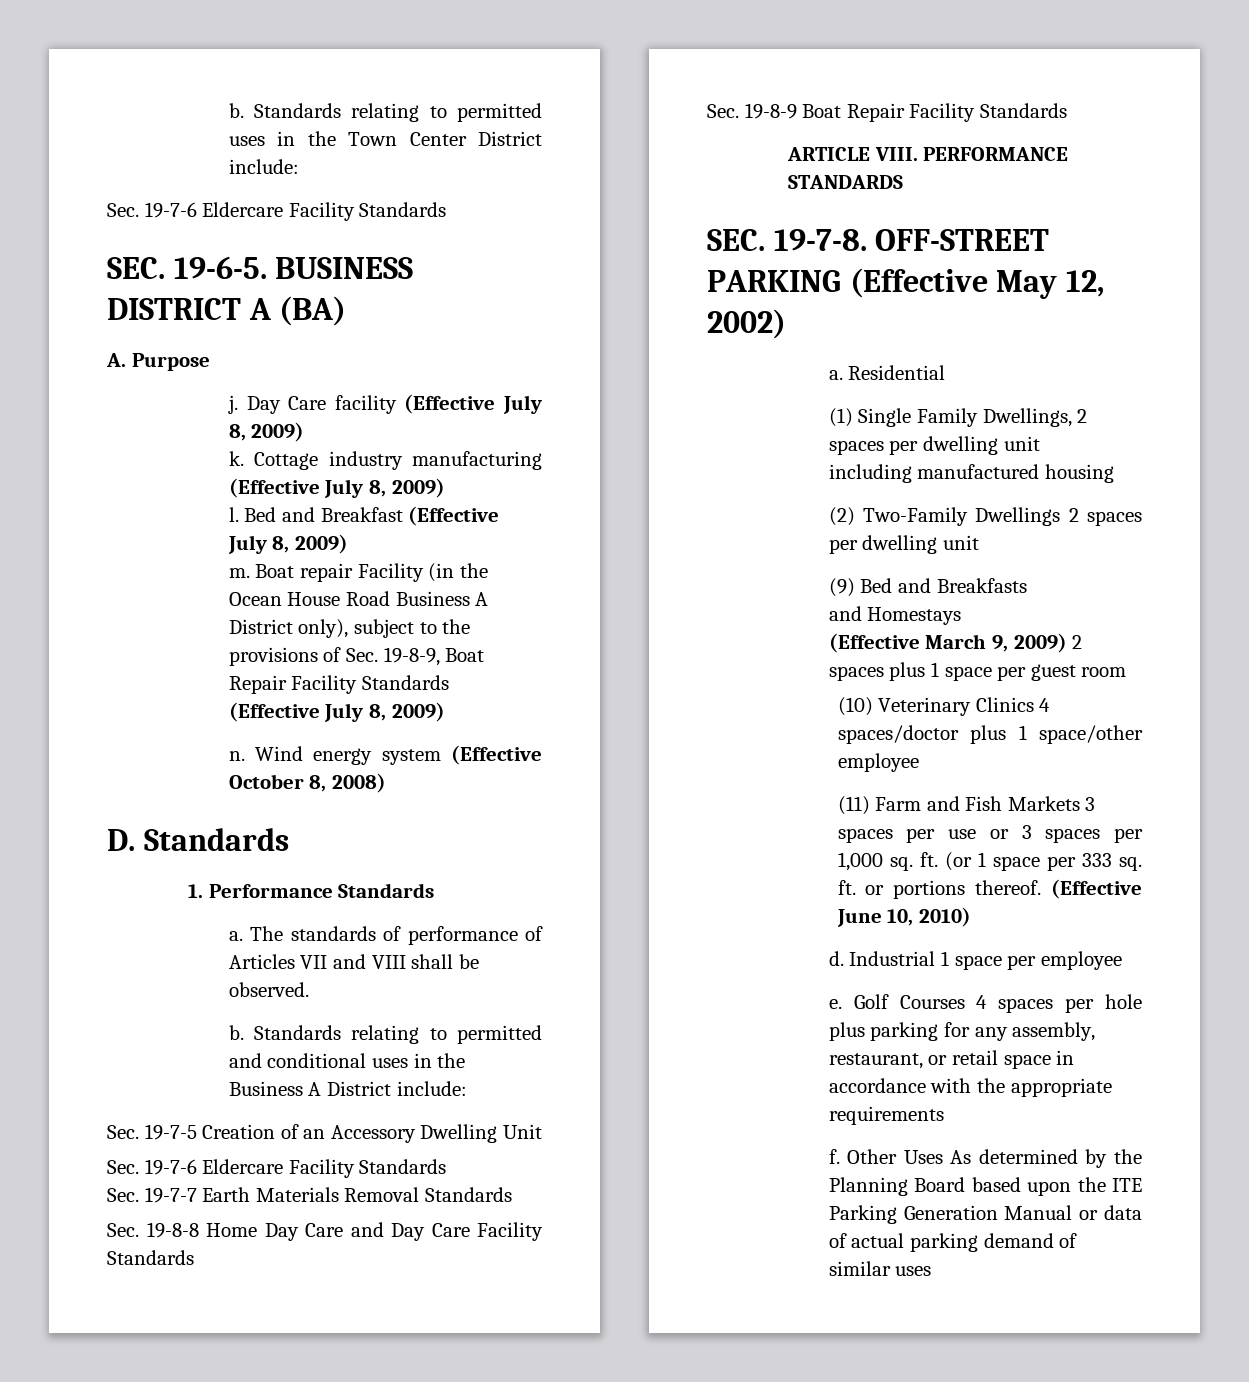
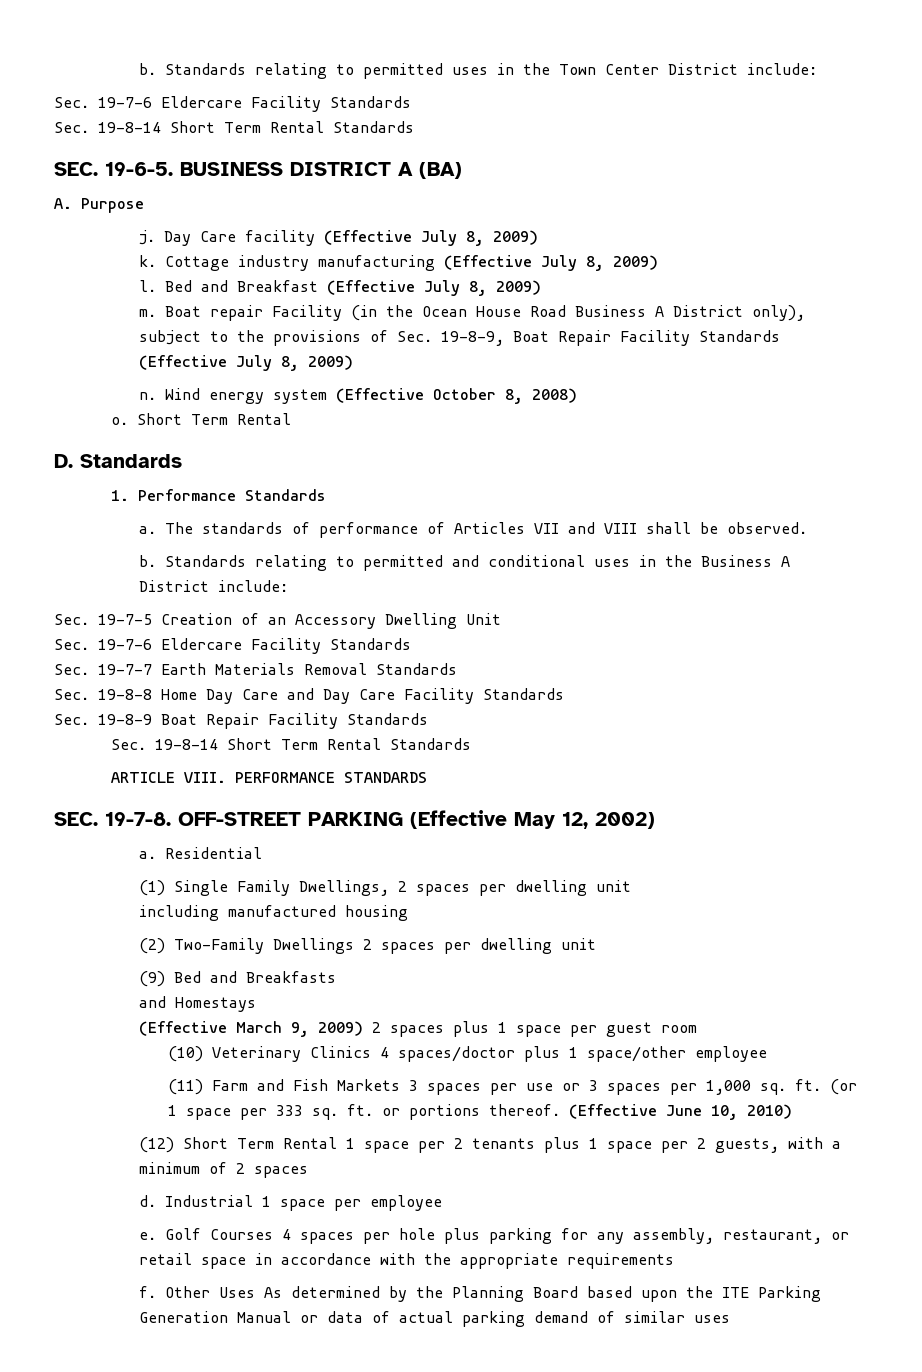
  Standards relating to permitted uses in the Town Center District include:
  Sec. 19-7-6 Eldercare Facility Standards
+ Sec. 19-8-14 Short Term Rental Standards
+ o. Short Term Rental
  Sec. 19-8-9 Boat Repair Facility Standards
+ Sec. 19-8-14 Short Term Rental Standards
+ (12) Short Term Rental 1 space per 2 tenants plus 1 space per 2 guests, with a minimum of 2 spaces

